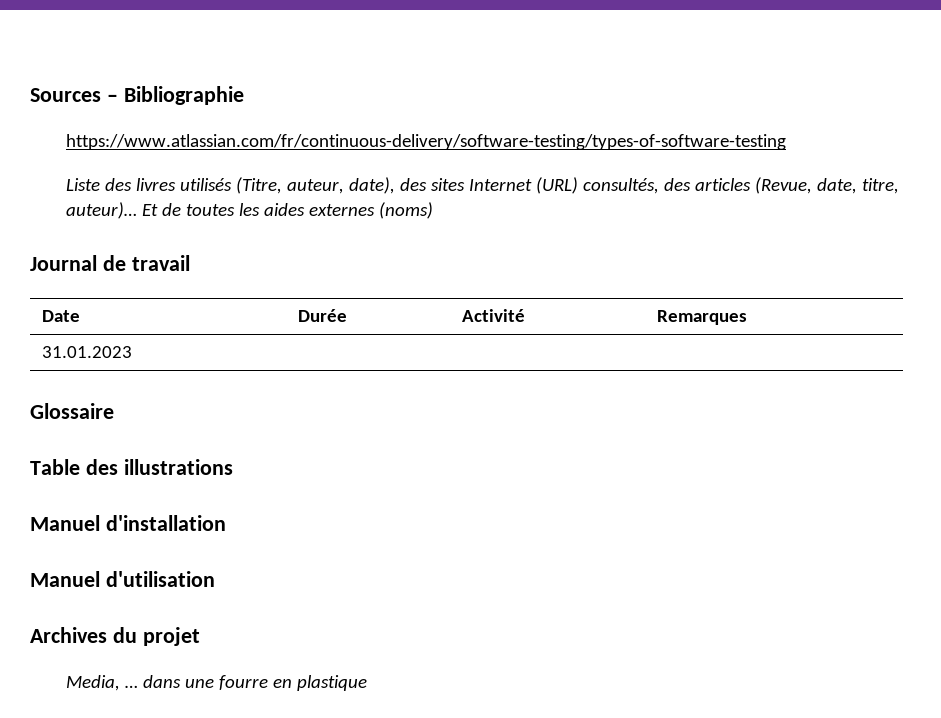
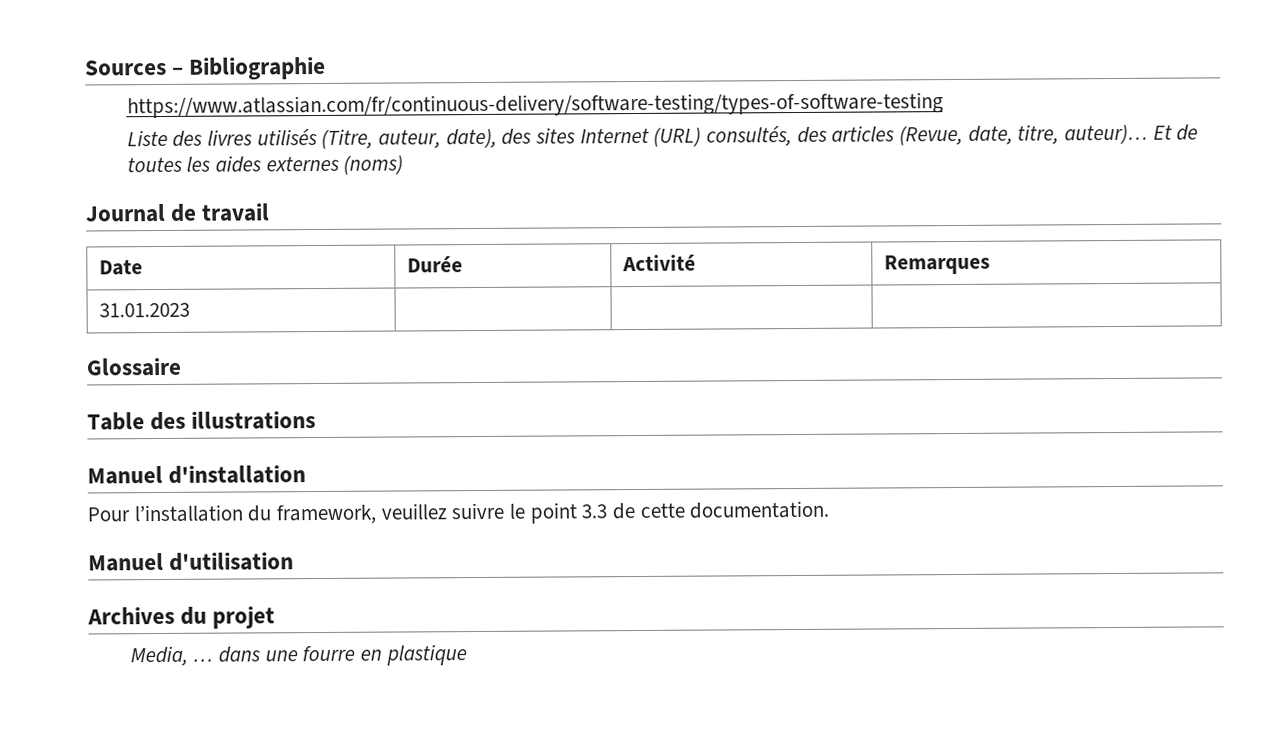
+ Pour l’installation du framework, veuillez suivre le point 3.3 de cette documentation.

